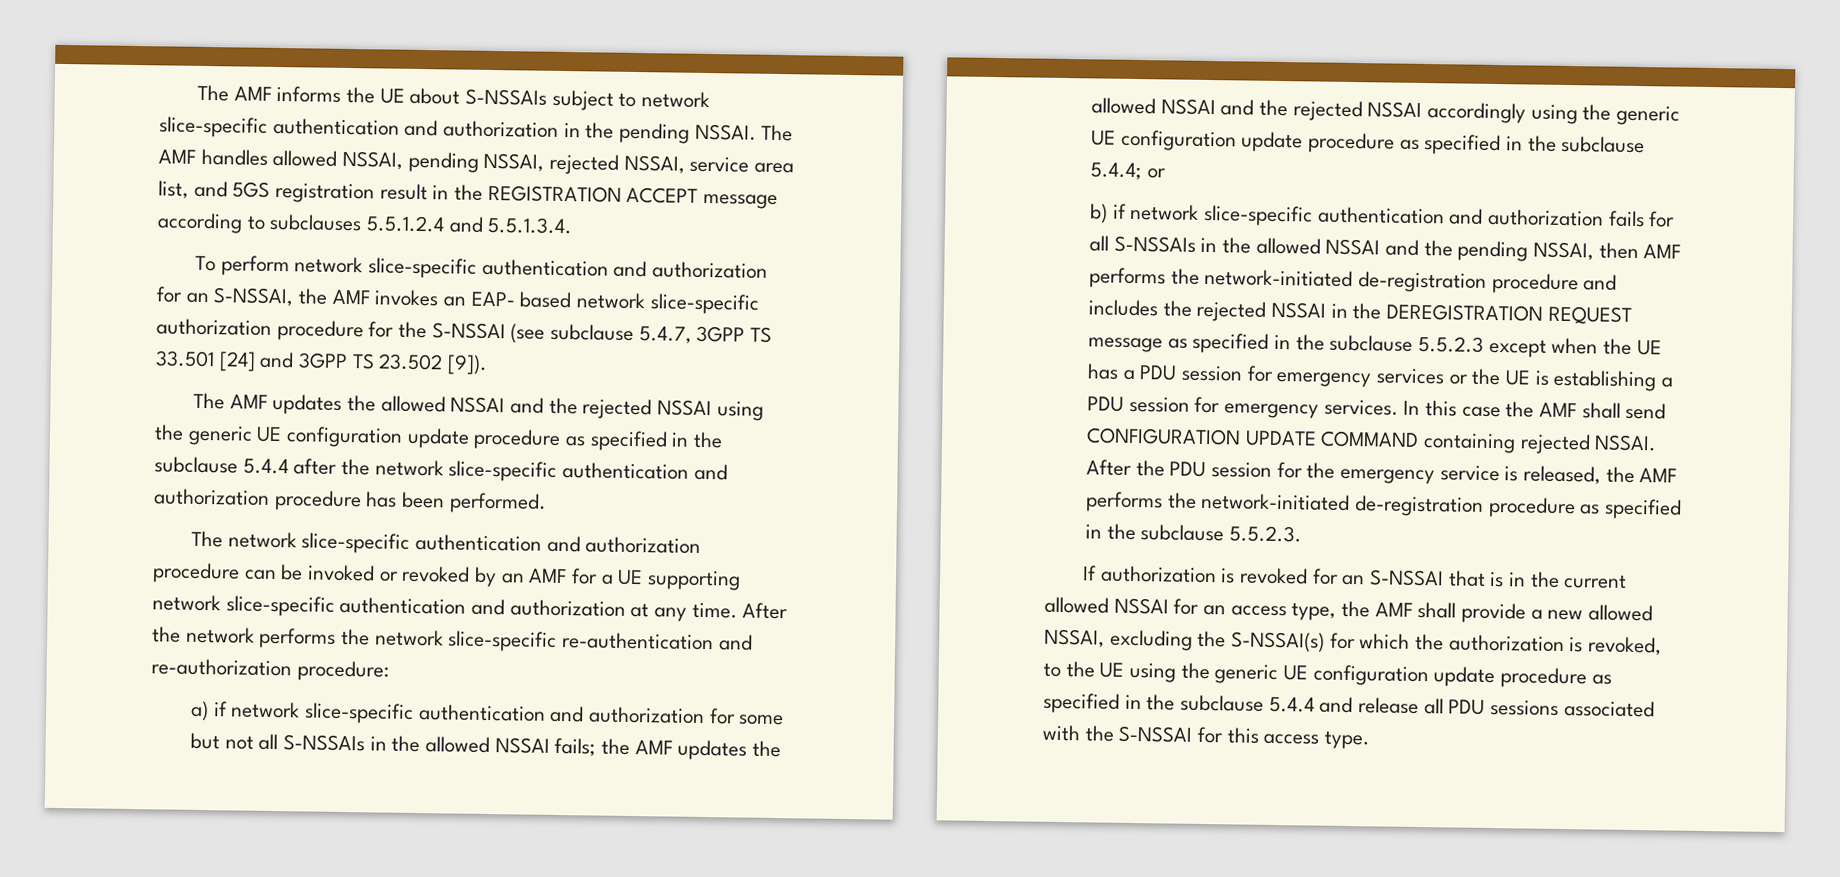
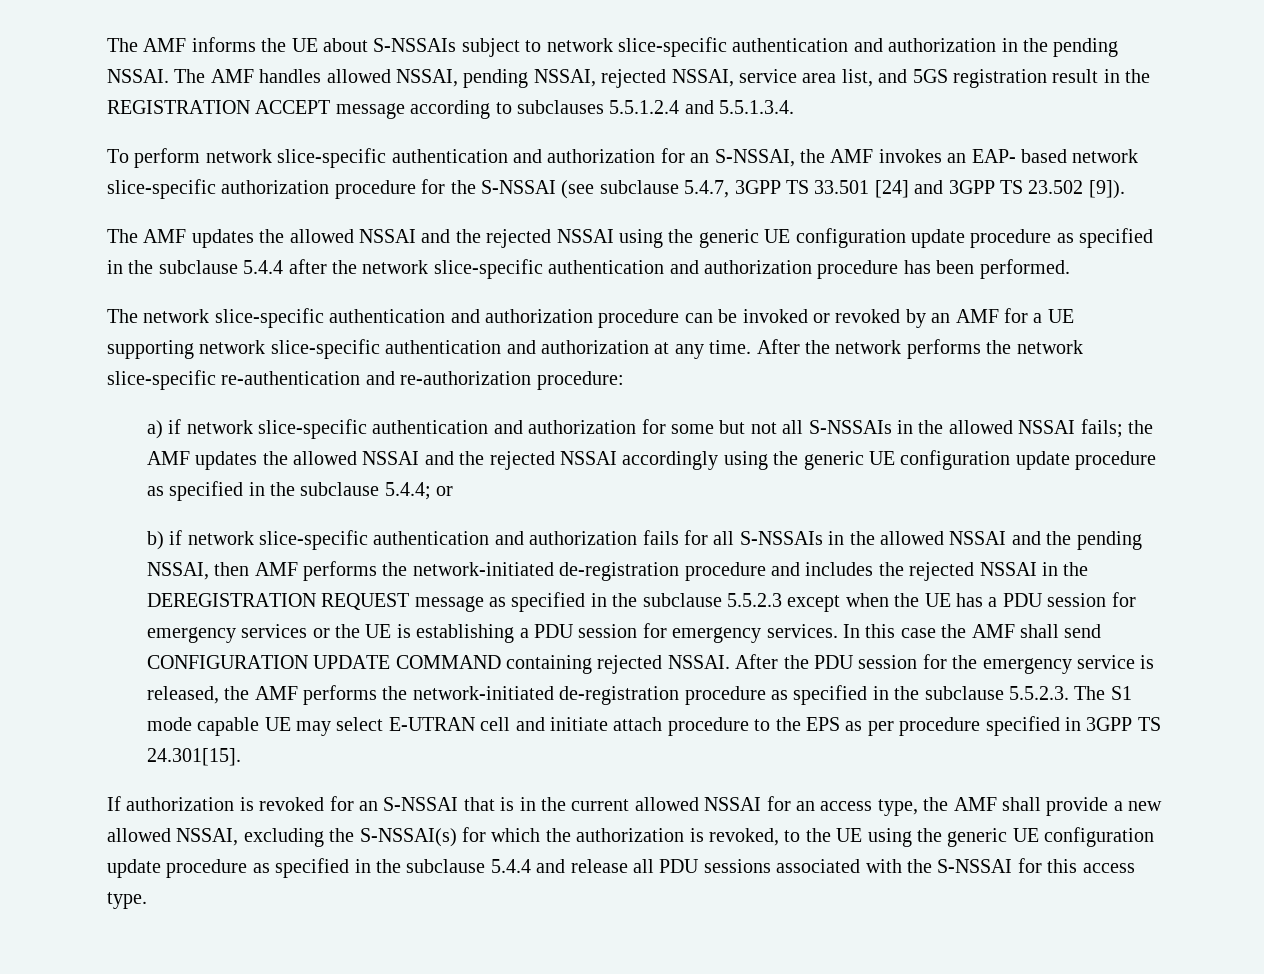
- After the PDU session for the emergency service is released, the AMF performs the network-initiated de-registration procedure as specified in the subclause 5.5.2.3.
+ After the PDU session for the emergency service is released, the AMF performs the network-initiated de-registration procedure as specified in the subclause 5.5.2.3. The S1 mode capable UE may select E-UTRAN cell and initiate attach procedure to the EPS as per procedure specified in 3GPP TS 24.301[15].

